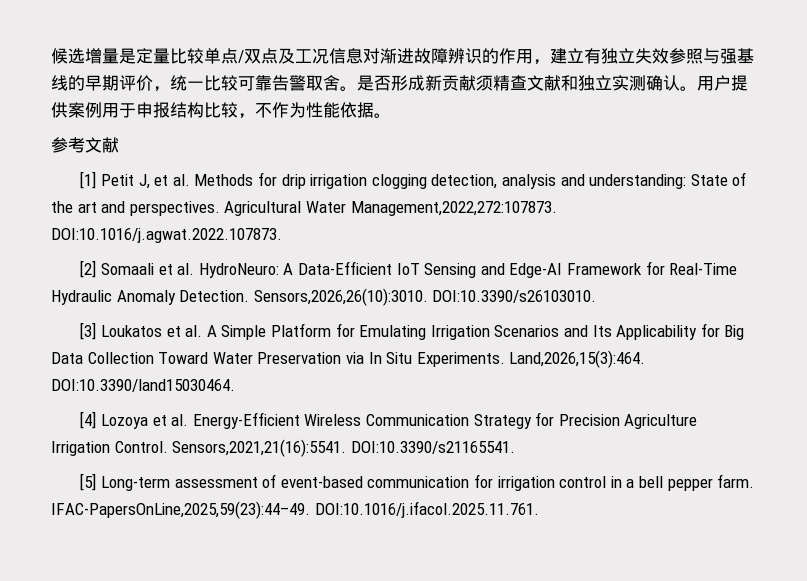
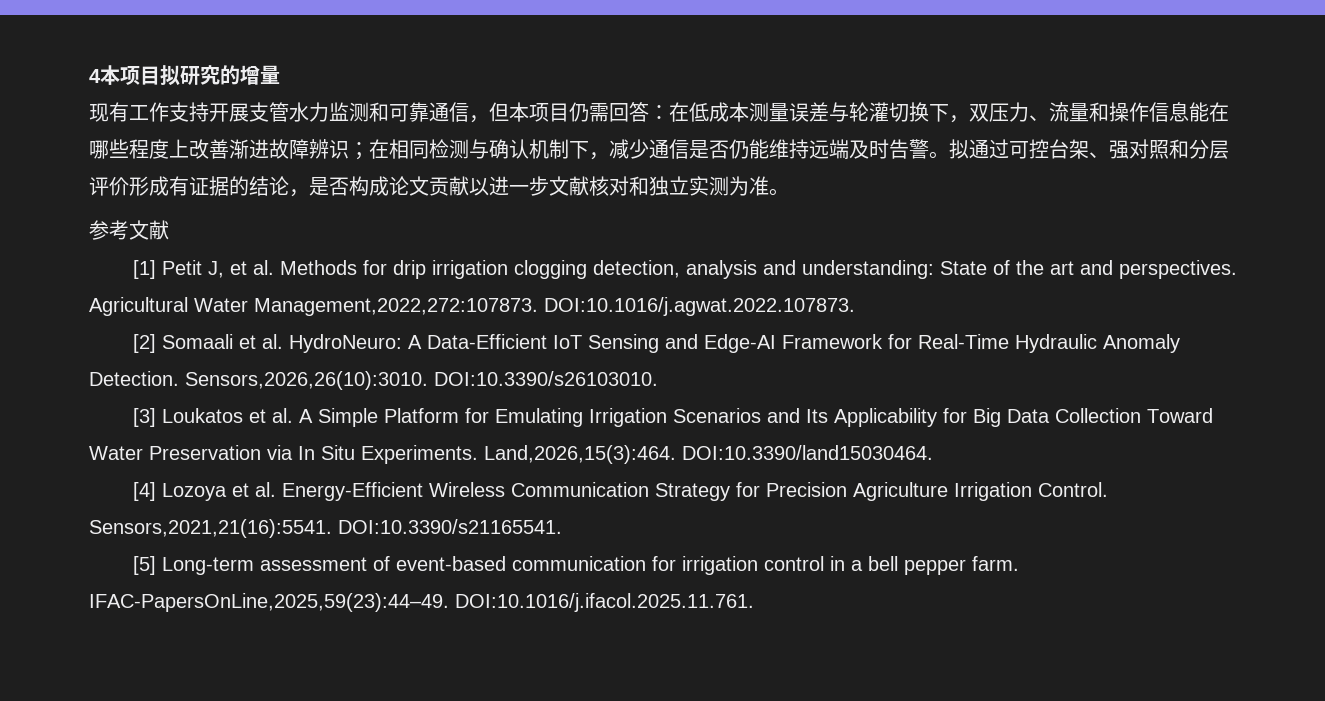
- 候选增量是定量比较单点/双点及工况信息对渐进故障辨识的作用，建立有独立失效参照与强基线的早期评价，统一比较可靠告警取舍。是否形成新贡献须精查文献和独立实测确认。用户提供案例用于申报结构比较，不作为性能依据。
+ 4本项目拟研究的增量
+ 现有工作支持开展支管水力监测和可靠通信，但本项目仍需回答：在低成本测量误差与轮灌切换下，双压力、流量和操作信息能在哪些程度上改善渐进故障辨识；在相同检测与确认机制下，减少通信是否仍能维持远端及时告警。拟通过可控台架、强对照和分层评价形成有证据的结论，是否构成论文贡献以进一步文献核对和独立实测为准。

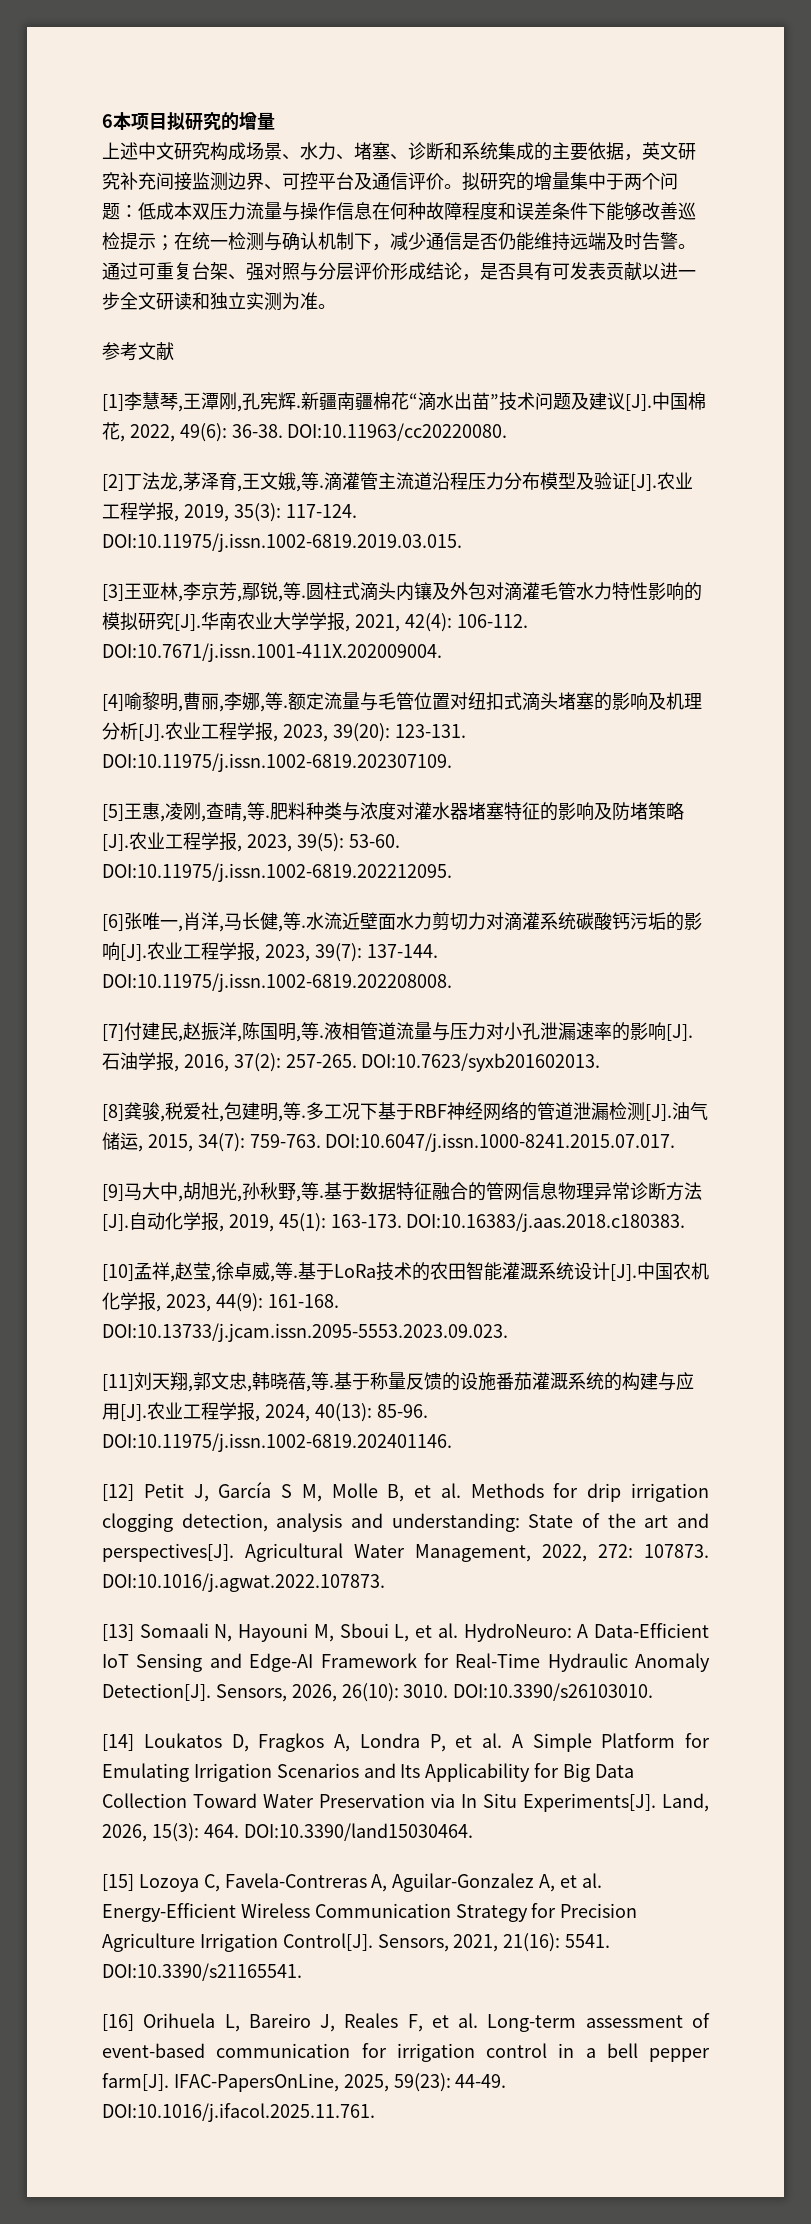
- 4本项目拟研究的增量
+ 6本项目拟研究的增量
- 现有工作支持开展支管水力监测和可靠通信，但本项目仍需回答：在低成本测量误差与轮灌切换下，双压力、流量和操作信息能在哪些程度上改善渐进故障辨识；在相同检测与确认机制下，减少通信是否仍能维持远端及时告警。
+ 上述中文研究构成场景、水力、堵塞、诊断和系统集成的主要依据，英文研究补充间接监测边界、可控平台及通信评价。拟研究的增量集中于两个问题：低成本双压力流量与操作信息在何种故障程度和误差条件下能够改善巡检提示；在统一检测与确认机制下，减少通信是否仍能维持远端及时告警。
- 拟通过可控台架、强对照和分层评价形成有证据的结论，是否构成论文贡献以进一步文献核对和独立实测为准。
+ 通过可重复台架、强对照与分层评价形成结论，是否具有可发表贡献以进一步全文研读和独立实测为准。
- [1] Petit J, et al. Methods for drip irrigation clogging detection, analysis and understanding: State of the art and perspectives.
+ [1]李慧琴,王潭刚,孔宪辉.新疆南疆棉花“滴水出苗”技术问题及建议[J].中国棉花, 2022, 49(6): 36-38. DOI:10.11963/cc20220080.
+ [2]丁法龙,茅泽育,王文娥,等.滴灌管主流道沿程压力分布模型及验证[J].农业工程学报, 2019, 35(3): 117-124. DOI:10.11975/j.issn.1002-6819.2019.03.015.
+ [3]王亚林,李京芳,鄢锐,等.圆柱式滴头内镶及外包对滴灌毛管水力特性影响的模拟研究[J].华南农业大学学报, 2021, 42(4): 106-112. DOI:10.7671/j.issn.1001-411X.202009004.
+ [4]喻黎明,曹丽,李娜,等.额定流量与毛管位置对纽扣式滴头堵塞的影响及机理分析[J].农业工程学报, 2023, 39(20): 123-131. DOI:10.11975/j.issn.1002-6819.202307109.
+ [5]王惠,凌刚,查晴,等.肥料种类与浓度对灌水器堵塞特征的影响及防堵策略[J].农业工程学报, 2023, 39(5): 53-60. DOI:10.11975/j.issn.1002-6819.202212095.
+ [6]张唯一,肖洋,马长健,等.水流近壁面水力剪切力对滴灌系统碳酸钙污垢的影响[J].农业工程学报, 2023, 39(7): 137-144. DOI:10.11975/j.issn.1002-6819.202208008.
+ [7]付建民,赵振洋,陈国明,等.液相管道流量与压力对小孔泄漏速率的影响[J].石油学报, 2016, 37(2): 257-265. DOI:10.7623/syxb201602013.
+ [8]龚骏,税爱社,包建明,等.多工况下基于RBF神经网络的管道泄漏检测[J].油气储运, 2015, 34(7): 759-763. DOI:10.6047/j.issn.1000-8241.2015.07.017.
+ [9]马大中,胡旭光,孙秋野,等.基于数据特征融合的管网信息物理异常诊断方法[J].自动化学报, 2019, 45(1): 163-173. DOI:10.16383/j.aas.2018.c180383.
+ [10]孟祥,赵莹,徐卓威,等.基于LoRa技术的农田智能灌溉系统设计[J].中国农机化学报, 2023, 44(9): 161-168. DOI:10.13733/j.jcam.issn.2095-5553.2023.09.023.
+ [11]刘天翔,郭文忠,韩晓蓓,等.基于称量反馈的设施番茄灌溉系统的构建与应用[J].农业工程学报, 2024, 40(13): 85-96. DOI:10.11975/j.issn.1002-6819.202401146.
+ [12] Petit J, García S M, Molle B, et al. Methods for drip irrigation clogging detection, analysis and understanding: State of the art and perspectives[J].
- Agricultural Water Management,2022,272:107873. DOI:10.1016/j.agwat.2022.107873.
- [2] Somaali et al. HydroNeuro: A Data-Efficient IoT Sensing and Edge-AI Framework for Real-Time Hydraulic Anomaly Detection. Sensors,2026,26(10):3010. DOI:10.3390/s26103010.
- [3] Loukatos et al. A Simple Platform for Emulating Irrigation Scenarios and Its Applicability for Big Data Collection Toward Water Preservation via In Situ Experiments. Land,2026,15(3):464. DOI:10.3390/land15030464.
- [4] Lozoya et al. Energy-Efficient Wireless Communication Strategy for Precision Agriculture Irrigation Control. Sensors,2021,21(16):5541. DOI:10.3390/s21165541.
- [5] Long-term assessment of event-based communication for irrigation control in a bell pepper farm. IFAC-PapersOnLine,2025,59(23):44–49.
+ Agricultural Water Management, 2022, 272: 107873. DOI:10.1016/j.agwat.2022.107873.
+ [13] Somaali N, Hayouni M, Sboui L, et al. HydroNeuro: A Data-Efficient IoT Sensing and Edge-AI Framework for Real-Time Hydraulic Anomaly Detection[J]. Sensors, 2026, 26(10): 3010. DOI:10.3390/s26103010.
+ [14] Loukatos D, Fragkos A, Londra P, et al. A Simple Platform for Emulating Irrigation Scenarios and Its Applicability for Big Data Collection Toward Water Preservation via In Situ Experiments[J]. Land, 2026, 15(3): 464. DOI:10.3390/land15030464.
+ [15] Lozoya C, Favela-Contreras A, Aguilar-Gonzalez A, et al. Energy-Efficient Wireless Communication Strategy for Precision Agriculture Irrigation Control[J]. Sensors, 2021, 21(16): 5541. DOI:10.3390/s21165541.
+ [16] Orihuela L, Bareiro J, Reales F, et al. Long-term assessment of event-based communication for irrigation control in a bell pepper farm[J]. IFAC-PapersOnLine, 2025, 59(23): 44-49.

